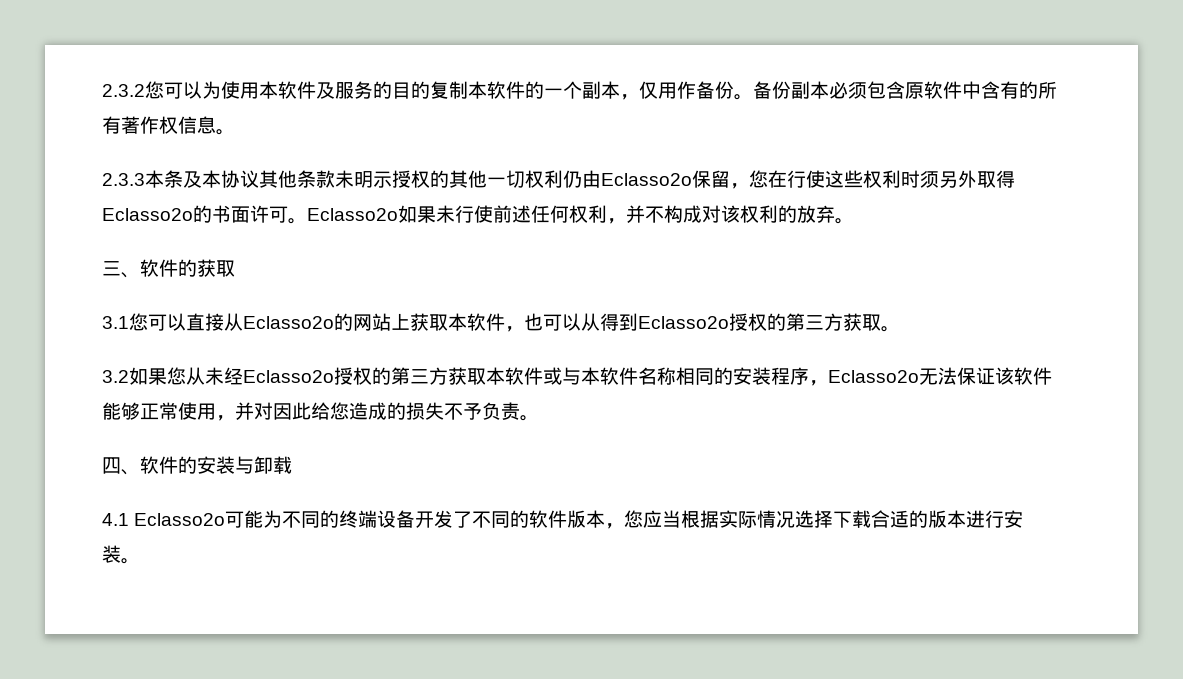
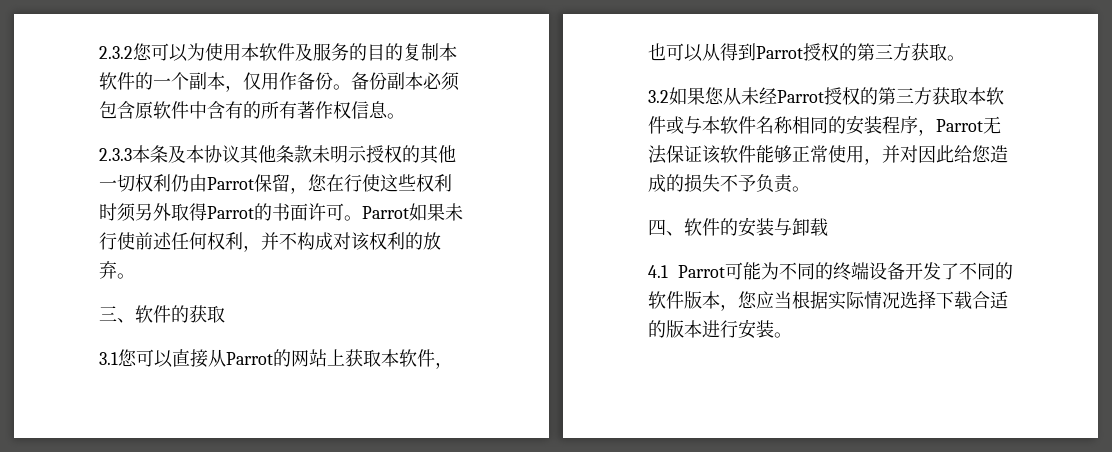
- 2.3.3本条及本协议其他条款未明示授权的其他一切权利仍由Eclasso2o保留，您在行使这些权利时须另外取得Eclasso2o的书面许可。
+ 2.3.3本条及本协议其他条款未明示授权的其他一切权利仍由Parrot保留，您在行使这些权利时须另外取得Parrot的书面许可。
- Eclasso2o如果未行使前述任何权利，并不构成对该权利的放弃。
+ Parrot如果未行使前述任何权利，并不构成对该权利的放弃。
- 3.1您可以直接从Eclasso2o的网站上获取本软件，也可以从得到Eclasso2o授权的第三方获取。
+ 3.1您可以直接从Parrot的网站上获取本软件，也可以从得到Parrot授权的第三方获取。
- 3.2如果您从未经Eclasso2o授权的第三方获取本软件或与本软件名称相同的安装程序，Eclasso2o无法保证该软件能够正常使用，并对因此给您造成的损失不予负责。
+ 3.2如果您从未经Parrot授权的第三方获取本软件或与本软件名称相同的安装程序，Parrot无法保证该软件能够正常使用，并对因此给您造成的损失不予负责。
- 4.1 Eclasso2o可能为不同的终端设备开发了不同的软件版本，您应当根据实际情况选择下载合适的版本进行安装。
+ 4.1 Parrot可能为不同的终端设备开发了不同的软件版本，您应当根据实际情况选择下载合适的版本进行安装。

